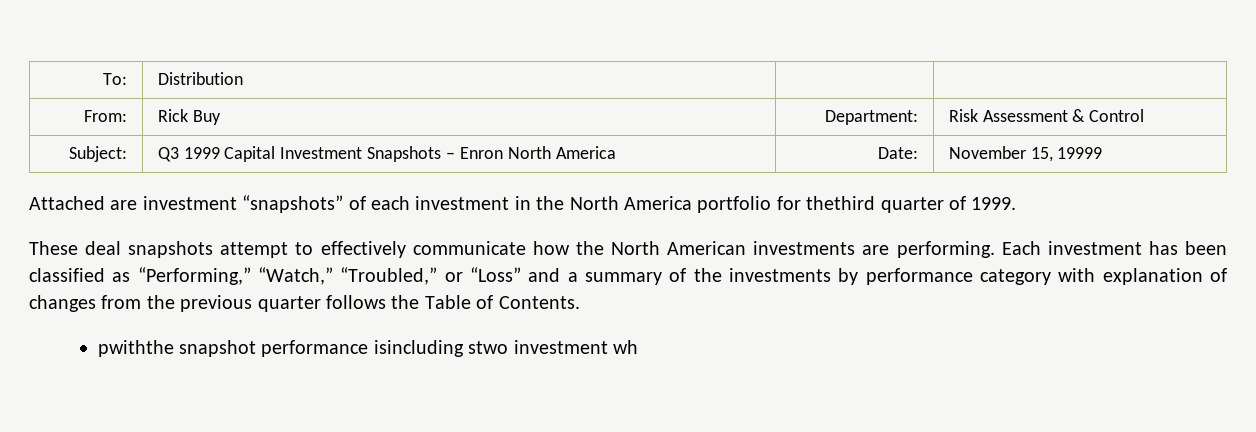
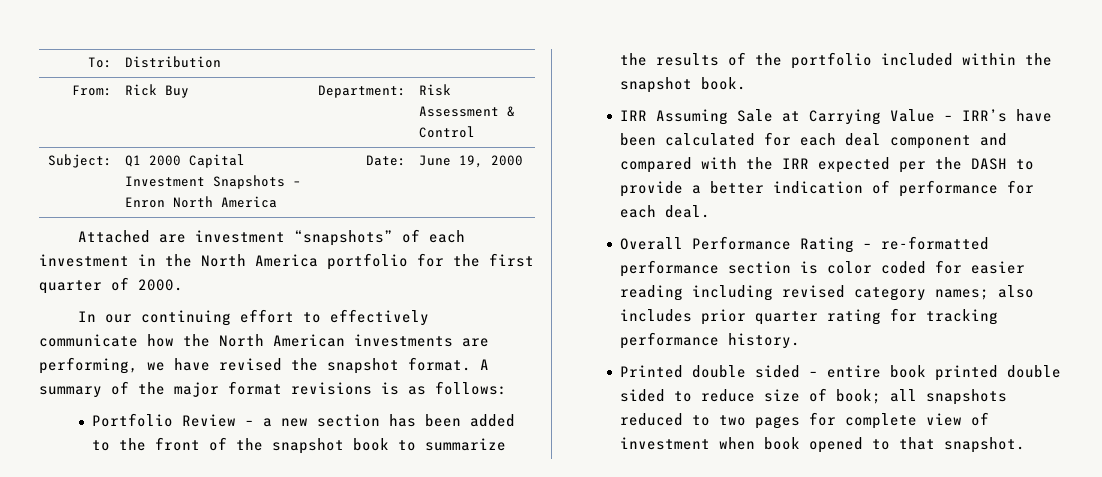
- Subject: | Q3 1999 Capital Investment Snapshots – Enron North America | Date: | November 15, 19999
+ Subject: | Q1 2000 Capital Investment Snapshots – Enron North America | Date: | June 19, 2000
- Attached are investment “snapshots” of each investment in the North America portfolio for thethird quarter of 1999.
- These deal snapshots attempt to effectively communicate how the North American investments are performing. Each investment has been classified as “Performing,” “Watch,” “Troubled,” or “Loss” and a summary of the investments by performance category with explanation of changes from the previous quarter follows the Table of Contents.
- pwiththe snapshot performance isincluding stwo investment wh
+ Attached are investment “snapshots” of each investment in the North America portfolio for the first quarter of 2000.
+ In our continuing effort to effectively communicate how the North American investments are performing, we have revised the snapshot format. A summary of the major format revisions is as follows:
+ Portfolio Review – a new section has been added to the front of the snapshot book to summarize the results of the portfolio included within the snapshot book.
+ IRR Assuming Sale at Carrying Value – IRR’s have been calculated for each deal component and compared with the IRR expected per the DASH to provide a better indication of performance for each deal.
+ Overall Performance Rating – re-formatted performance section is color coded for easier reading including revised category names; also includes prior quarter rating for tracking performance history.
+ Printed double sided – entire book printed double sided to reduce size of book; all snapshots reduced to two pages for complete view of investment when book opened to that snapshot.

